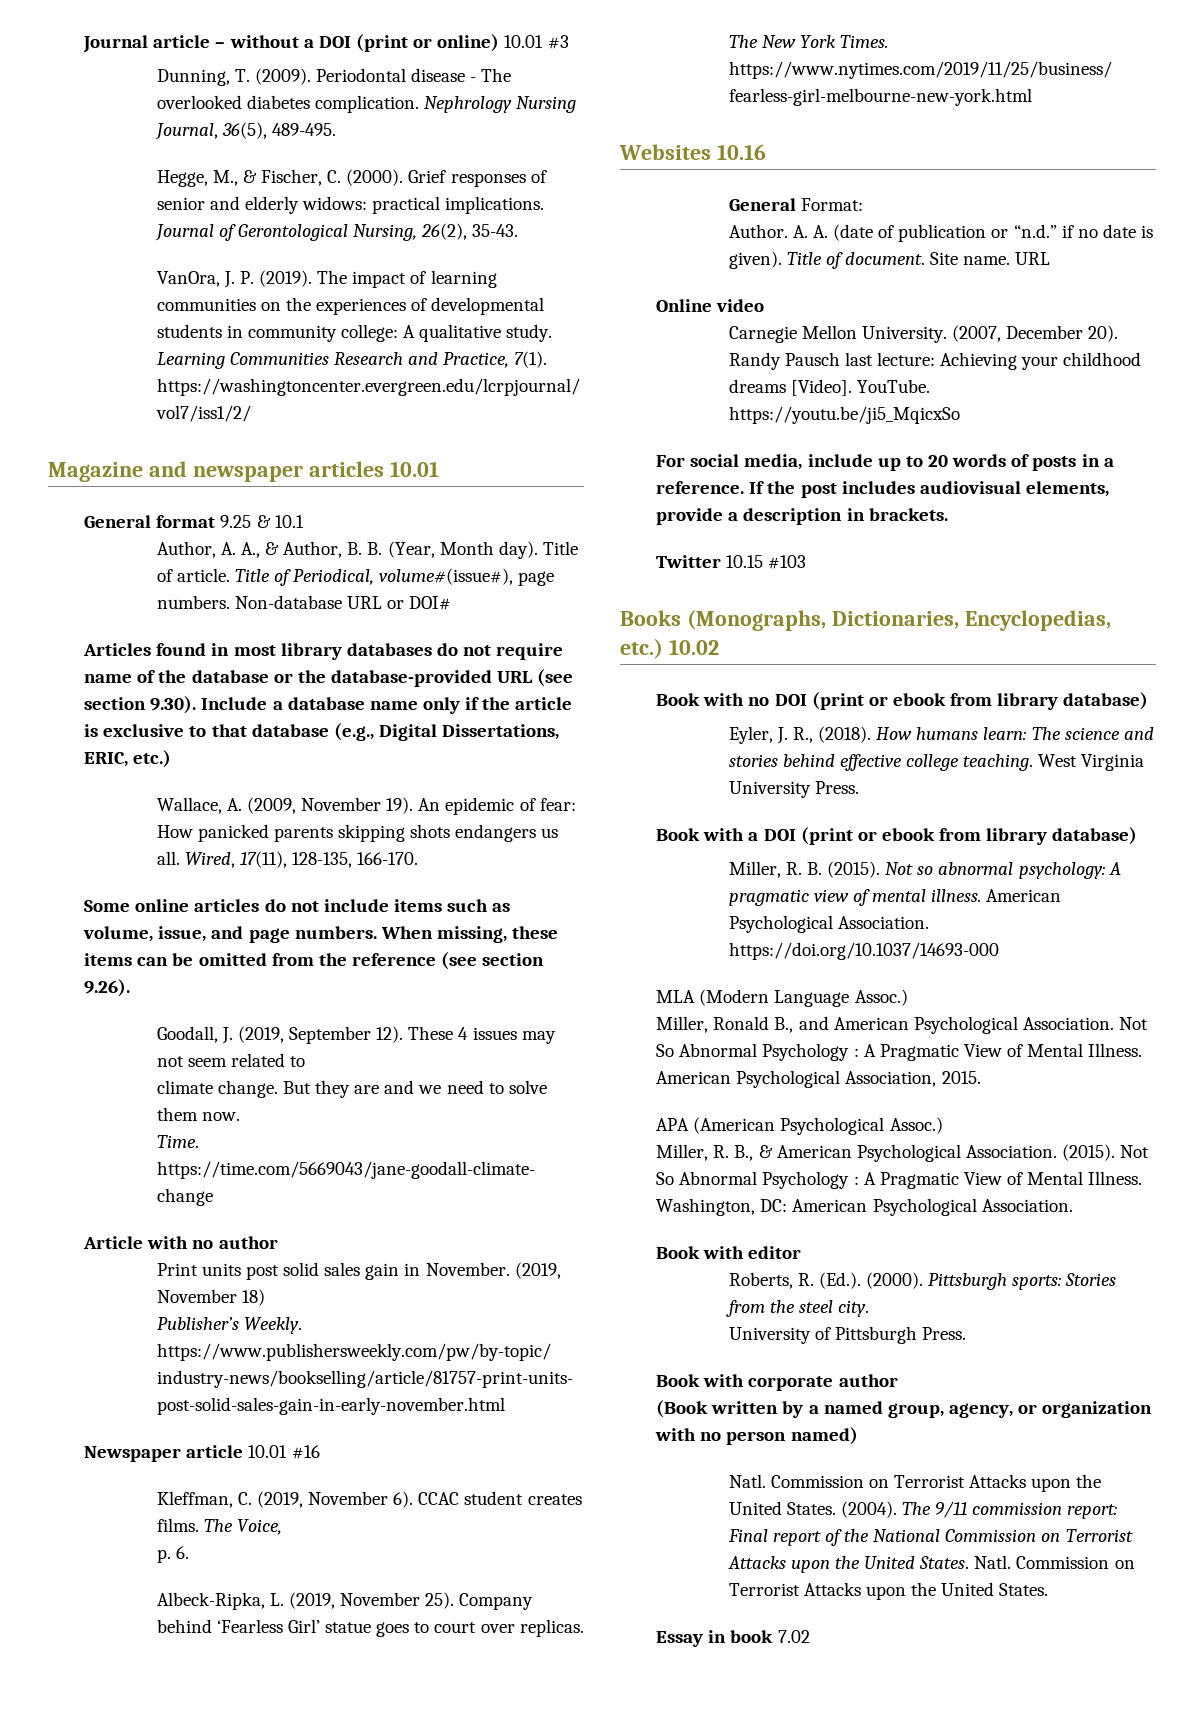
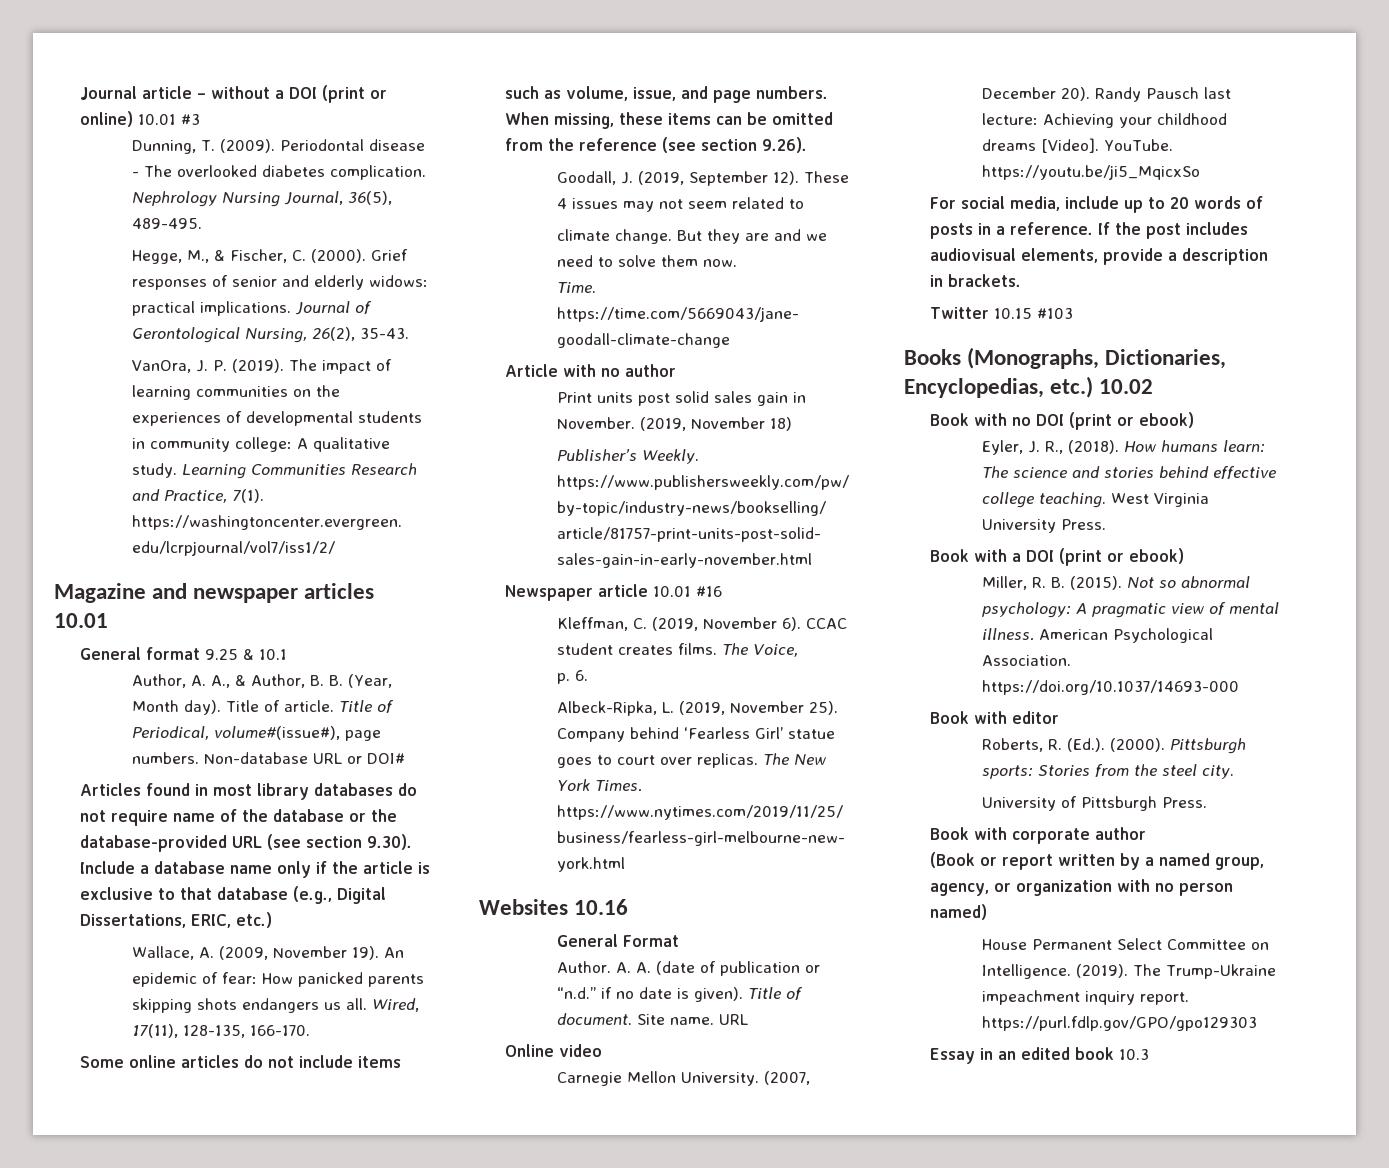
- General Format:
+ General Format
- Book with no DOI (print or ebook from library database)
+ Book with no DOI (print or ebook)
- Book with a DOI (print or ebook from library database)
+ Book with a DOI (print or ebook)
- MLA (Modern Language Assoc.)
- Miller, Ronald B., and American Psychological Association. Not So Abnormal Psychology : A Pragmatic View of Mental Illness. American Psychological Association, 2015.
- APA (American Psychological Assoc.)
- Miller, R. B., & American Psychological Association. (2015). Not So Abnormal Psychology : A Pragmatic View of Mental Illness. Washington, DC: American Psychological Association.
- (Book written by a named group, agency, or organization with no person named)
+ (Book or report written by a named group, agency, or organization with no person named)
- Natl. Commission on Terrorist Attacks upon the United States. (2004). The 9/11 commission report: Final report of the National Commission on Terrorist Attacks upon the United States. Natl. Commission on Terrorist Attacks upon the United States.
- Essay in book 7.02
+ House Permanent Select Committee on Intelligence. (2019). The Trump-Ukraine impeachment inquiry report. https://purl.fdlp.gov/GPO/gpo129303
+ Essay in an edited book 10.3

